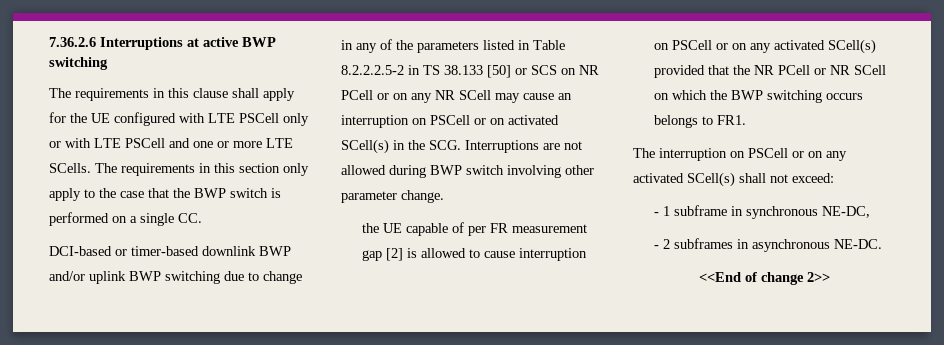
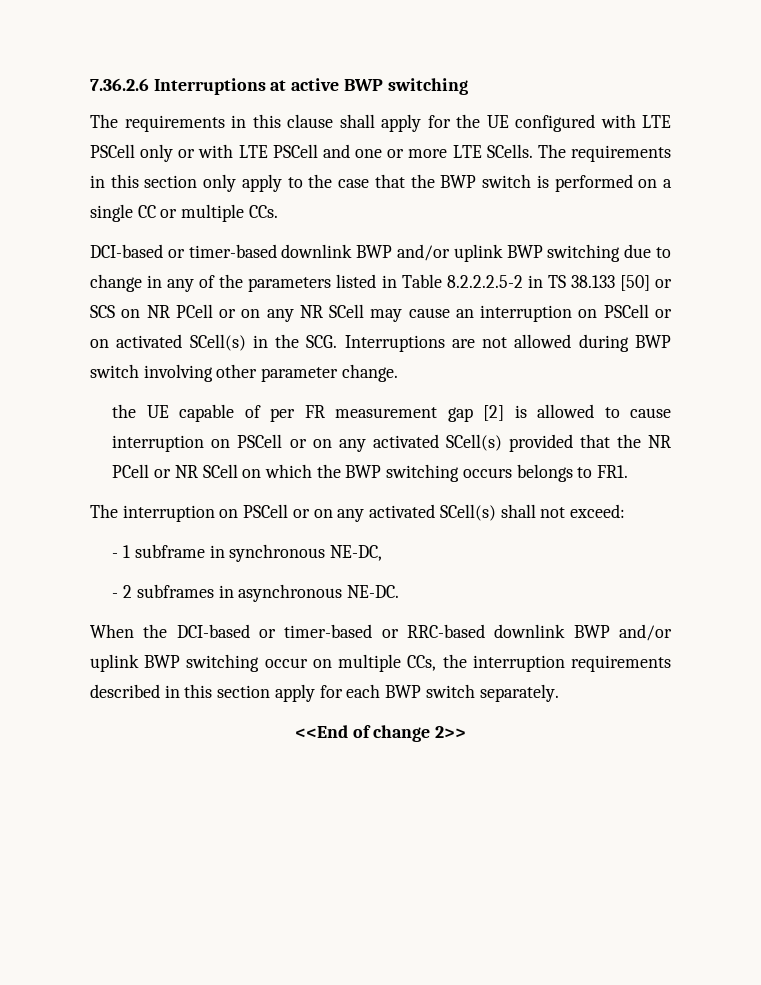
- The requirements in this section only apply to the case that the BWP switch is performed on a single CC.
+ The requirements in this section only apply to the case that the BWP switch is performed on a single CC or multiple CCs.
+ When the DCI-based or timer-based or RRC-based downlink BWP and/or uplink BWP switching occur on multiple CCs, the interruption requirements described in this section apply for each BWP switch separately.

